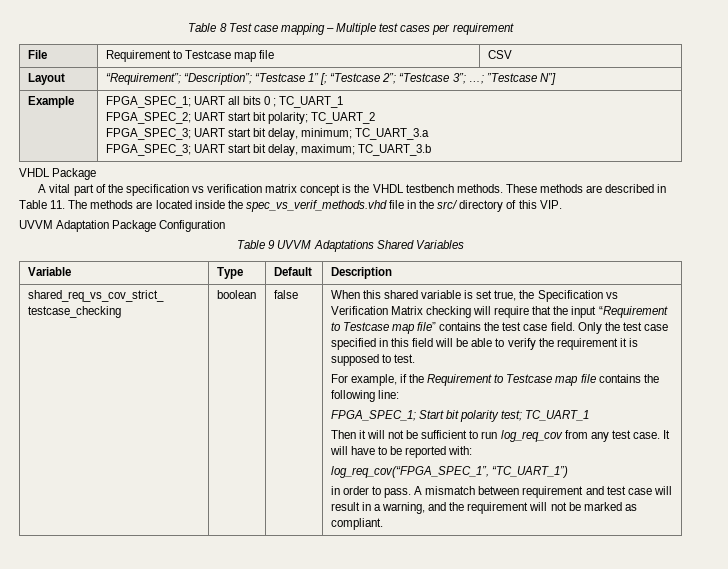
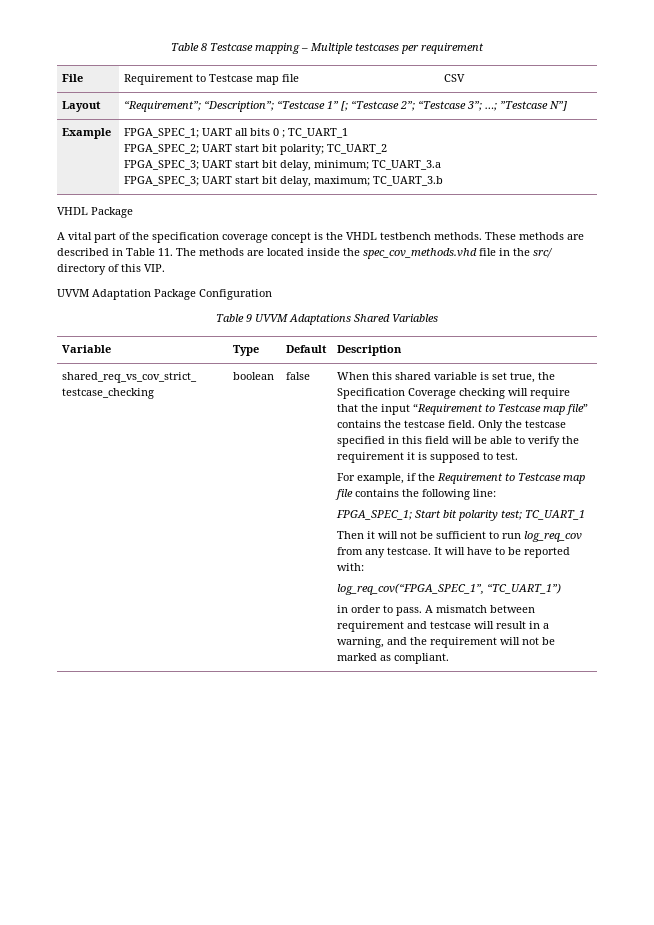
- Table 8 Test case mapping – Multiple test cases per requirement
+ Table 8 Testcase mapping – Multiple testcases per requirement
- A vital part of the specification vs verification matrix concept is the VHDL testbench methods.
+ A vital part of the specification coverage concept is the VHDL testbench methods.
- These methods are described in Table 11. The methods are located inside the spec_vs_verif_methods.vhd file in the src/ directory of this VIP.
+ These methods are described in Table 11. The methods are located inside the spec_cov_methods.vhd file in the src/ directory of this VIP.
- When this shared variable is set true, the Specification vs Verification Matrix checking will require that the input “Requirement to Testcase map file” contains the test case field.
+ When this shared variable is set true, the Specification Coverage checking will require that the input “Requirement to Testcase map file” contains the testcase field.
- Only the test case specified in this field will be able to verify the requirement it is supposed to test.
+ Only the testcase specified in this field will be able to verify the requirement it is supposed to test.
- Then it will not be sufficient to run log_req_cov from any test case.
+ Then it will not be sufficient to run log_req_cov from any testcase.
- A mismatch between requirement and test case will result in a warning, and the requirement will not be marked as compliant.
+ A mismatch between requirement and testcase will result in a warning, and the requirement will not be marked as compliant.

